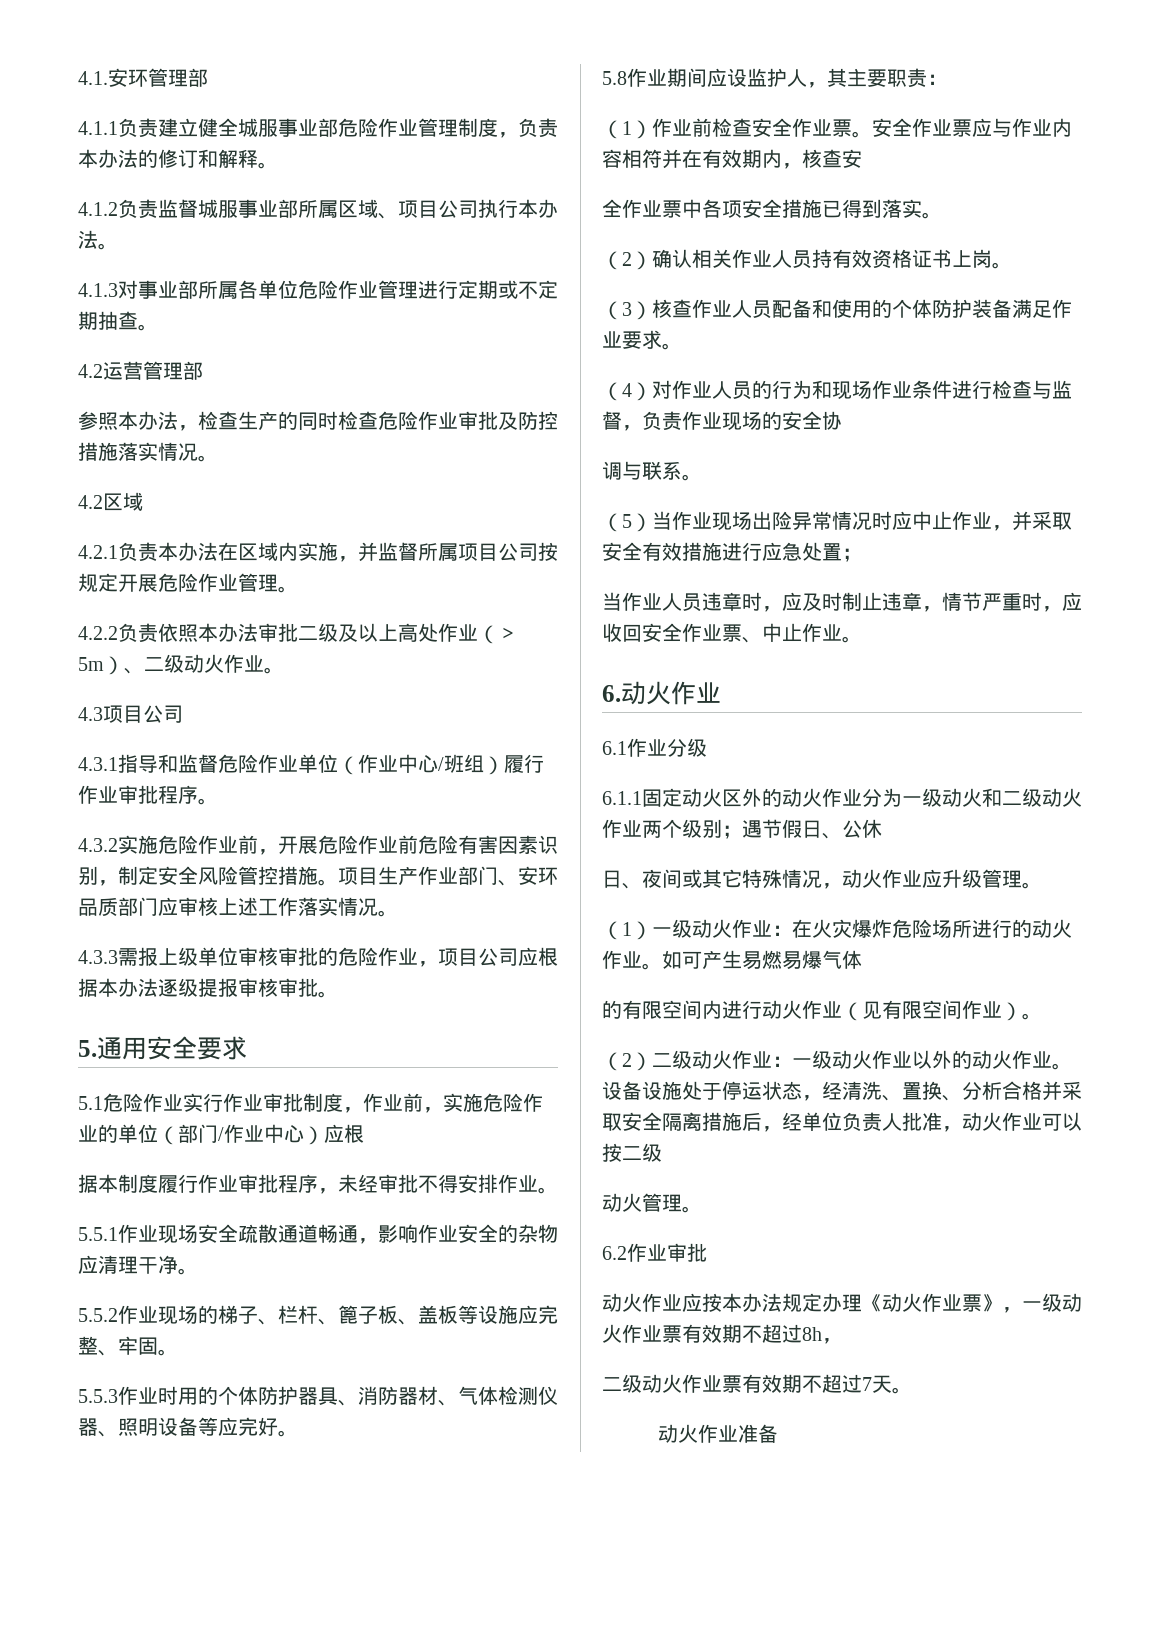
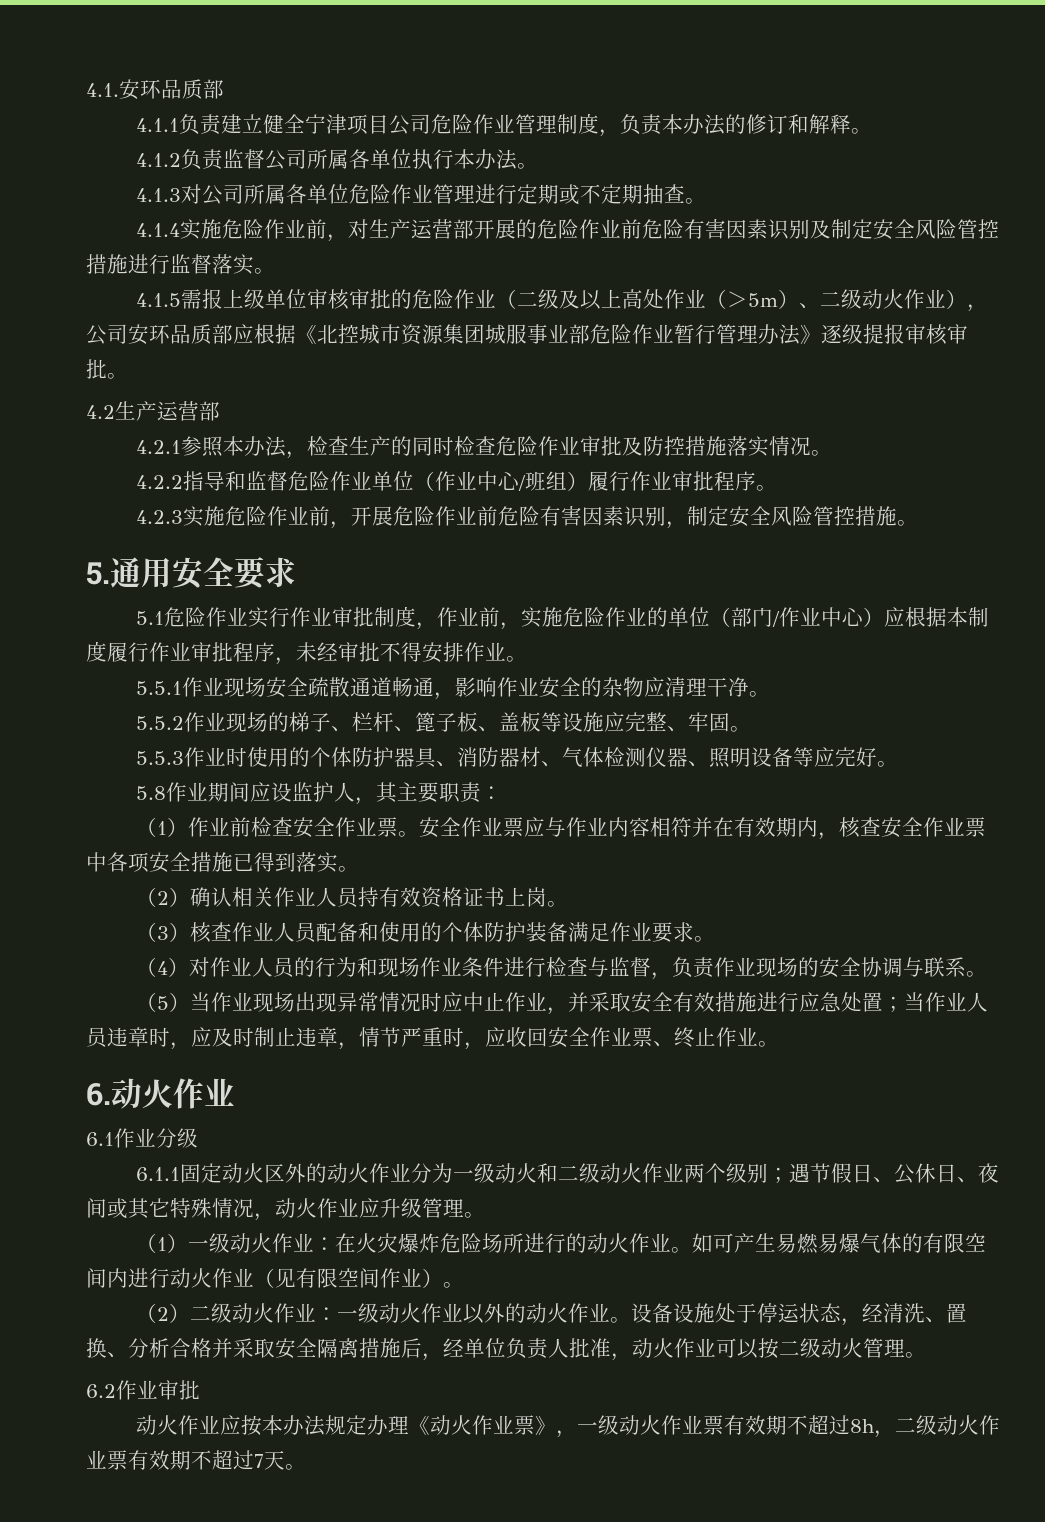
- 4.1.安环管理部
+ 4.1.安环品质部
- 4.1.1负责建立健全城服事业部危险作业管理制度，负责本办法的修订和解释。
+ 4.1.1负责建立健全宁津项目公司危险作业管理制度，负责本办法的修订和解释。
- 4.1.2负责监督城服事业部所属区域、项目公司执行本办法。
+ 4.1.2负责监督公司所属各单位执行本办法。
- 4.1.3对事业部所属各单位危险作业管理进行定期或不定期抽查。
+ 4.1.3对公司所属各单位危险作业管理进行定期或不定期抽查。
- 4.2运营管理部
- 参照本办法，检查生产的同时检查危险作业审批及防控措施落实情况。
+ 4.1.4实施危险作业前，对生产运营部开展的危险作业前危险有害因素识别及制定安全风险管控措施进行监督落实。
+ 4.1.5需报上级单位审核审批的危险作业（二级及以上高处作业（＞5m）、二级动火作业），公司安环品质部应根据《北控城市资源集团城服事业部危险作业暂行管理办法》逐级提报审核审批。
+ 4.2生产运营部
+ 4.2.1参照本办法，检查生产的同时检查危险作业审批及防控措施落实情况。
- 4.2区域
- 4.2.1负责本办法在区域内实施，并监督所属项目公司按规定开展危险作业管理。
- 4.2.2负责依照本办法审批二级及以上高处作业（＞5m）、二级动火作业。
- 4.3项目公司
- 4.3.1指导和监督危险作业单位（作业中心/班组）履行作业审批程序。
+ 4.2.2指导和监督危险作业单位（作业中心/班组）履行作业审批程序。
- 4.3.2实施危险作业前，开展危险作业前危险有害因素识别，制定安全风险管控措施。项目生产作业部门、安环品质部门应审核上述工作落实情况。
- 4.3.3需报上级单位审核审批的危险作业，项目公司应根据本办法逐级提报审核审批。
+ 4.2.3实施危险作业前，开展危险作业前危险有害因素识别，制定安全风险管控措施。
- 5.1危险作业实行作业审批制度，作业前，实施危险作业的单位（部门/作业中心）应根
- 据本制度履行作业审批程序，未经审批不得安排作业。
+ 5.1危险作业实行作业审批制度，作业前，实施危险作业的单位（部门/作业中心）应根据本制度履行作业审批程序，未经审批不得安排作业。
- 5.5.3作业时用的个体防护器具、消防器材、气体检测仪器、照明设备等应完好。
+ 5.5.3作业时使用的个体防护器具、消防器材、气体检测仪器、照明设备等应完好。
- 安全作业票应与作业内容相符并在有效期内，核查安
- 全作业票中各项安全措施已得到落实。
+ 安全作业票应与作业内容相符并在有效期内，核查安全作业票中各项安全措施已得到落实。
- （4）对作业人员的行为和现场作业条件进行检查与监督，负责作业现场的安全协
- 调与联系。
+ （4）对作业人员的行为和现场作业条件进行检查与监督，负责作业现场的安全协调与联系。
- （5）当作业现场出险异常情况时应中止作业，并采取安全有效措施进行应急处置；
- 当作业人员违章时，应及时制止违章，情节严重时，应收回安全作业票、中止作业。
+ （5）当作业现场出现异常情况时应中止作业，并采取安全有效措施进行应急处置；当作业人员违章时，应及时制止违章，情节严重时，应收回安全作业票、终止作业。
- 6.1.1固定动火区外的动火作业分为一级动火和二级动火作业两个级别；遇节假日、公休
- 日、夜间或其它特殊情况，动火作业应升级管理。
+ 6.1.1固定动火区外的动火作业分为一级动火和二级动火作业两个级别；遇节假日、公休日、夜间或其它特殊情况，动火作业应升级管理。
- 如可产生易燃易爆气体
- 的有限空间内进行动火作业（见有限空间作业）。
+ 如可产生易燃易爆气体的有限空间内进行动火作业（见有限空间作业）。
- 设备设施处于停运状态，经清洗、置换、分析合格并采取安全隔离措施后，经单位负责人批准，动火作业可以按二级
- 动火管理。
+ 设备设施处于停运状态，经清洗、置换、分析合格并采取安全隔离措施后，经单位负责人批准，动火作业可以按二级动火管理。
- 动火作业应按本办法规定办理《动火作业票》，一级动火作业票有效期不超过8h，
- 二级动火作业票有效期不超过7天。
+ 动火作业应按本办法规定办理《动火作业票》，一级动火作业票有效期不超过8h，二级动火作业票有效期不超过7天。
- 动火作业准备

